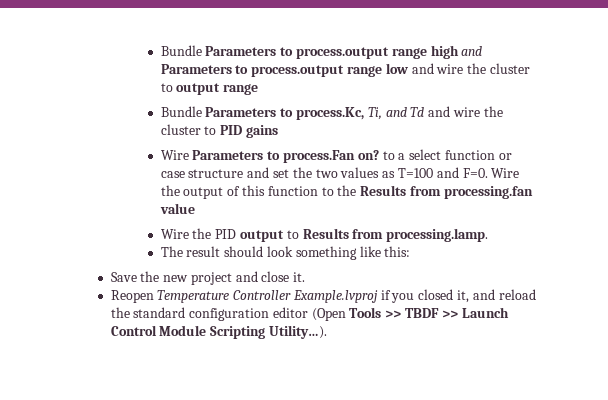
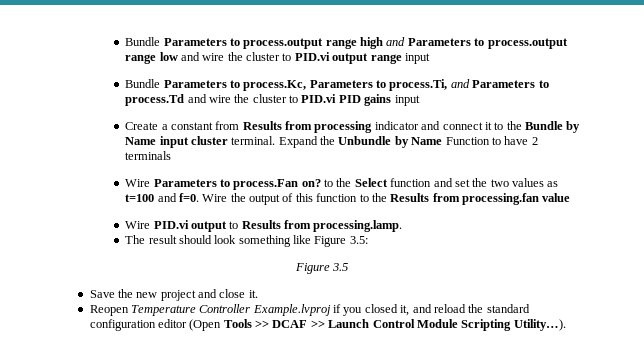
- Bundle Parameters to process.output range high and Parameters to process.output range low and wire the cluster to output range
+ Bundle Parameters to process.output range high and Parameters to process.output range low and wire the cluster to PID.vi output range input
- Bundle Parameters to process.Kc, Ti, and Td and wire the cluster to PID gains
+ Bundle Parameters to process.Kc, Parameters to process.Ti, and Parameters to process.Td and wire the cluster to PID.vi PID gains input
+ Create a constant from Results from processing indicator and connect it to the Bundle by Name input cluster terminal. Expand the Unbundle by Name Function to have 2 terminals
- Wire Parameters to process.Fan on? to a select function or case structure and set the two values as T=100 and F=0. Wire the output of this function to the Results from processing.fan value
+ Wire Parameters to process.Fan on? to the Select function and set the two values as t=100 and f=0. Wire the output of this function to the Results from processing.fan value
- Wire the PID output to Results from processing.lamp.
+ Wire PID.vi output to Results from processing.lamp.
- The result should look something like this:
+ The result should look something like Figure 3.5:
+ Figure 3.5
- Reopen Temperature Controller Example.lvproj if you closed it, and reload the standard configuration editor (Open Tools >> TBDF >> Launch Control Module Scripting Utility…).
+ Reopen Temperature Controller Example.lvproj if you closed it, and reload the standard configuration editor (Open Tools >> DCAF >> Launch Control Module Scripting Utility…).

